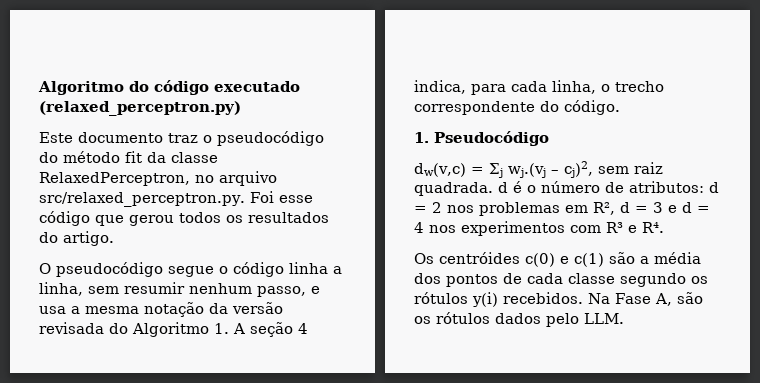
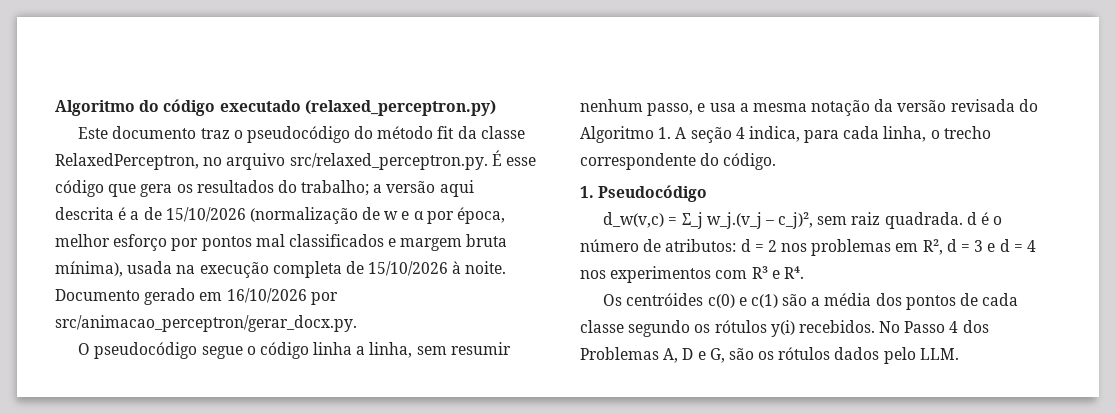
- Este documento traz o pseudocódigo do método fit da classe RelaxedPerceptron, no arquivo src/relaxed_perceptron.py. Foi esse código que gerou todos os resultados do artigo.
+ Este documento traz o pseudocódigo do método fit da classe RelaxedPerceptron, no arquivo src/relaxed_perceptron.py. É esse código que gera os resultados do trabalho; a versão aqui descrita é a de 15/10/2026 (normalização de w e α por época, melhor esforço por pontos mal classificados e margem bruta mínima), usada na execução completa de 15/10/2026 à noite. Documento gerado em 16/10/2026 por src/animacao_perceptron/gerar_docx.py.
- dw(v,c) = Σj wj.(vj – cj)2, sem raiz quadrada. d é o número de atributos: d = 2 nos problemas em R², d = 3 e d = 4 nos experimentos com R³ e R⁴.
+ d_w(v,c) = Σ_j w_j.(v_j – c_j)², sem raiz quadrada. d é o número de atributos: d = 2 nos problemas em R², d = 3 e d = 4 nos experimentos com R³ e R⁴.
- Na Fase A, são os rótulos dados pelo LLM.
+ No Passo 4 dos Problemas A, D e G, são os rótulos dados pelo LLM.

